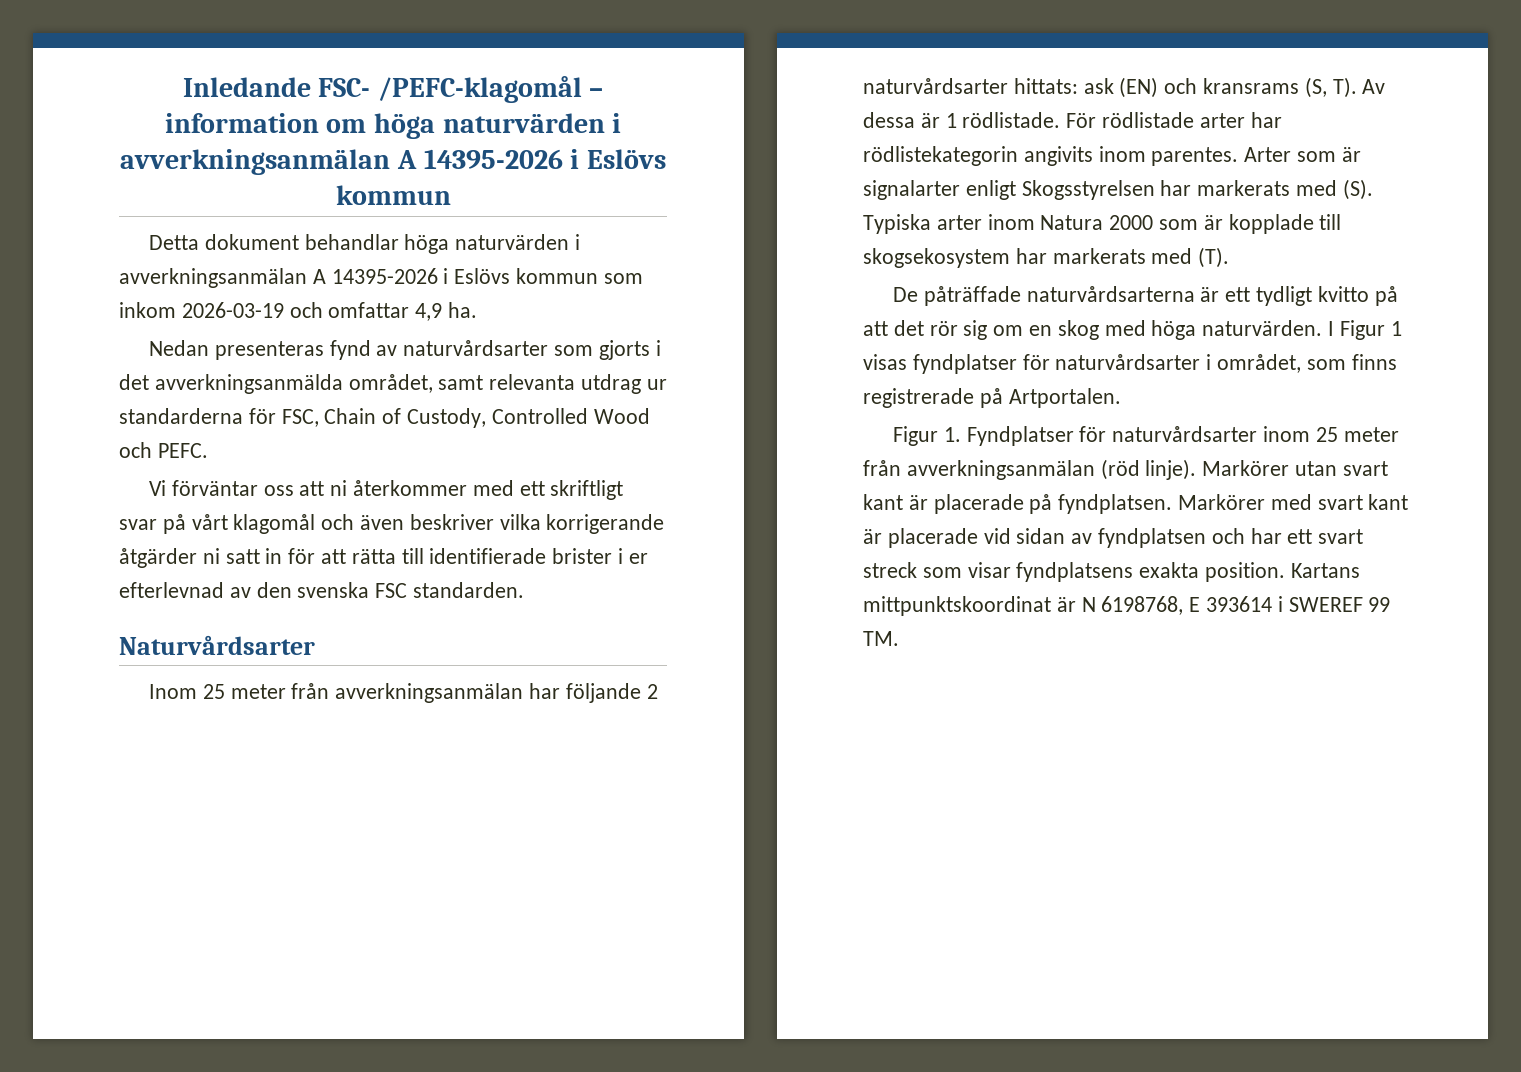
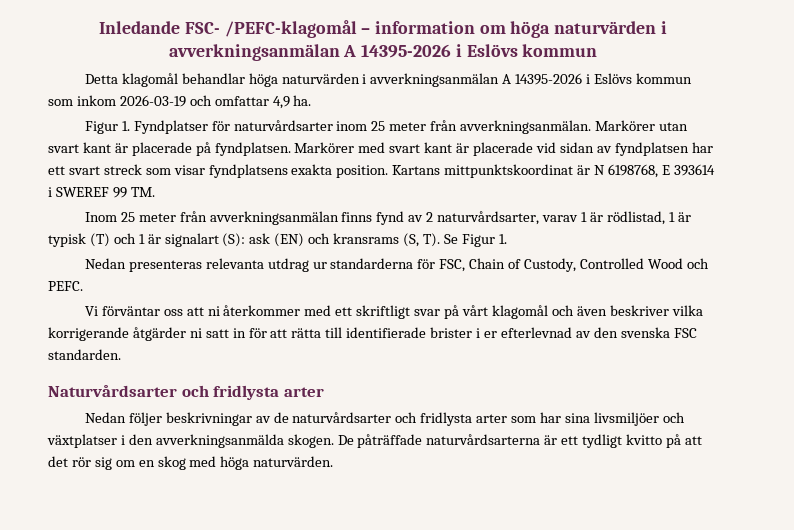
- Detta dokument behandlar höga naturvärden i avverkningsanmälan A 14395-2026 i Eslövs kommun som inkom 2026-03-19 och omfattar 4,9 ha.
+ Detta klagomål behandlar höga naturvärden i avverkningsanmälan A 14395-2026 i Eslövs kommun som inkom 2026-03-19 och omfattar 4,9 ha.
- Nedan presenteras fynd av naturvårdsarter som gjorts i det avverkningsanmälda området, samt relevanta utdrag ur standarderna för FSC, Chain of Custody, Controlled Wood och PEFC.
+ Figur 1. Fyndplatser för naturvårdsarter inom 25 meter från avverkningsanmälan. Markörer utan svart kant är placerade på fyndplatsen. Markörer med svart kant är placerade vid sidan av fyndplatsen har ett svart streck som visar fyndplatsens exakta position. Kartans mittpunktskoordinat är N 6198768, E 393614 i SWEREF 99 TM.
+ Inom 25 meter från avverkningsanmälan finns fynd av 2 naturvårdsarter, varav 1 är rödlistad, 1 är typisk (T) och 1 är signalart (S): ask (EN) och kransrams (S, T). Se Figur 1.
+ Nedan presenteras relevanta utdrag ur standarderna för FSC, Chain of Custody, Controlled Wood och PEFC.
- Naturvårdsarter
- Inom 25 meter från avverkningsanmälan har följande 2 naturvårdsarter hittats: ask (EN) och kransrams (S, T). Av dessa är 1 rödlistade. För rödlistade arter har rödlistekategorin angivits inom parentes. Arter som är signalarter enligt Skogsstyrelsen har markerats med (S). Typiska arter inom Natura 2000 som är kopplade till skogsekosystem har markerats med (T).
- De påträffade naturvårdsarterna är ett tydligt kvitto på att det rör sig om en skog med höga naturvärden. I Figur 1 visas fyndplatser för naturvårdsarter i området, som finns registrerade på Artportalen.
- Figur 1. Fyndplatser för naturvårdsarter inom 25 meter från avverkningsanmälan (röd linje). Markörer utan svart kant är placerade på fyndplatsen. Markörer med svart kant är placerade vid sidan av fyndplatsen och har ett svart streck som visar fyndplatsens exakta position. Kartans mittpunktskoordinat är N 6198768, E 393614 i SWEREF 99 TM.
+ Naturvårdsarter och fridlysta arter
+ Nedan följer beskrivningar av de naturvårdsarter och fridlysta arter som har sina livsmiljöer och växtplatser i den avverkningsanmälda skogen. De påträffade naturvårdsarterna är ett tydligt kvitto på att det rör sig om en skog med höga naturvärden.

